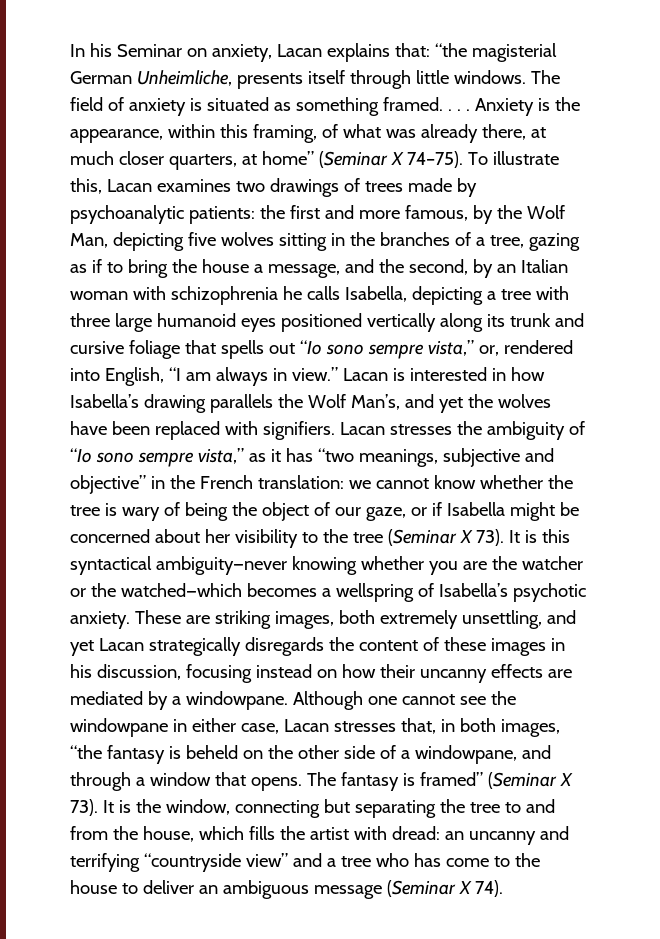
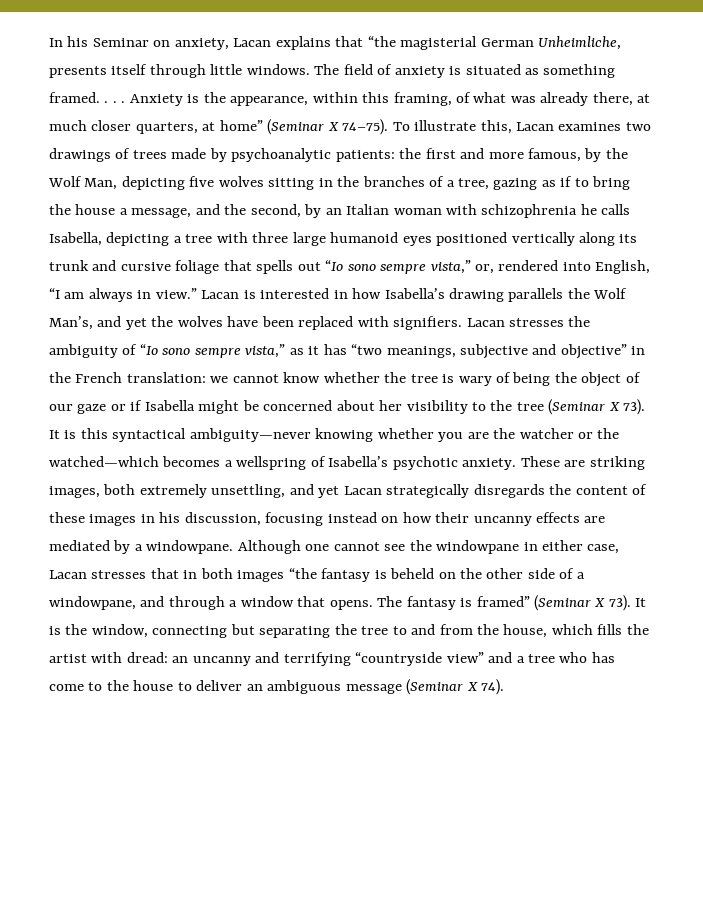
- In his Seminar on anxiety, Lacan explains that: “the magisterial German Unheimliche, presents itself through little windows.
+ In his Seminar on anxiety, Lacan explains that “the magisterial German Unheimliche, presents itself through little windows.
- Lacan stresses the ambiguity of “Io sono sempre vista,” as it has “two meanings, subjective and objective” in the French translation: we cannot know whether the tree is wary of being the object of our gaze, or if Isabella might be concerned about her visibility to the tree (Seminar X 73).
+ Lacan stresses the ambiguity of “Io sono sempre vista,” as it has “two meanings, subjective and objective” in the French translation: we cannot know whether the tree is wary of being the object of our gaze or if Isabella might be concerned about her visibility to the tree (Seminar X 73).
- Although one cannot see the windowpane in either case, Lacan stresses that, in both images, “the fantasy is beheld on the other side of a windowpane, and through a window that opens.
+ Although one cannot see the windowpane in either case, Lacan stresses that in both images “the fantasy is beheld on the other side of a windowpane, and through a window that opens.

